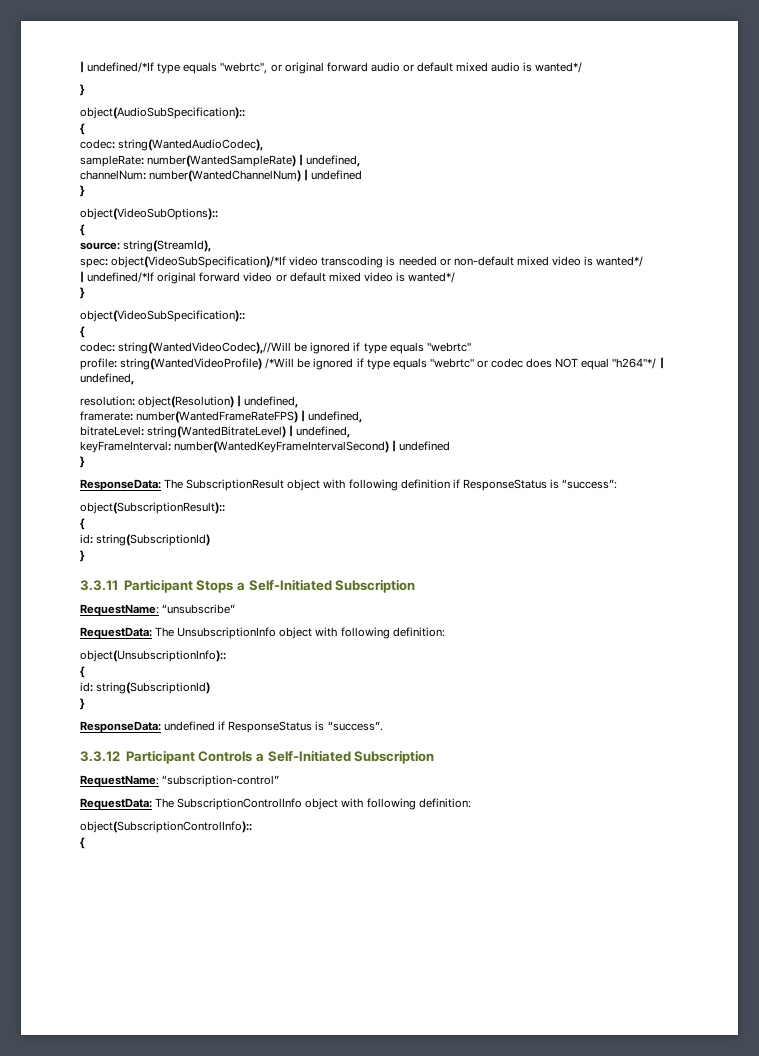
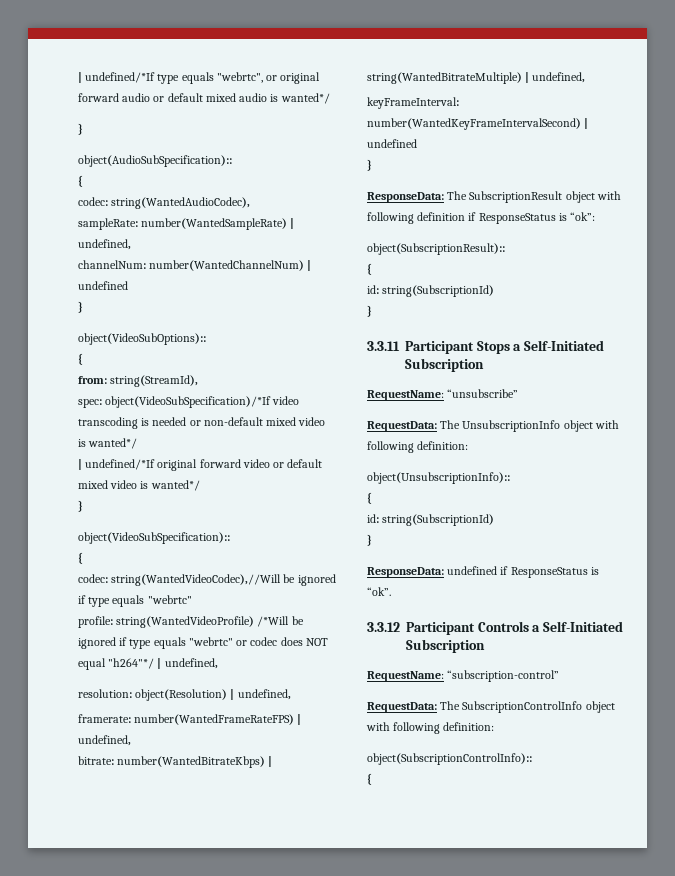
- source: string(StreamId),
+ from: string(StreamId),
- bitrateLevel: string(WantedBitrateLevel) | undefined,
+ bitrate: number(WantedBitrateKbps) | string(WantedBitrateMultiple) | undefined,
- ResponseData: The SubscriptionResult object with following definition if ResponseStatus is “success”:
+ ResponseData: The SubscriptionResult object with following definition if ResponseStatus is “ok”:
- ResponseData: undefined if ResponseStatus is “success”.
+ ResponseData: undefined if ResponseStatus is “ok”.

